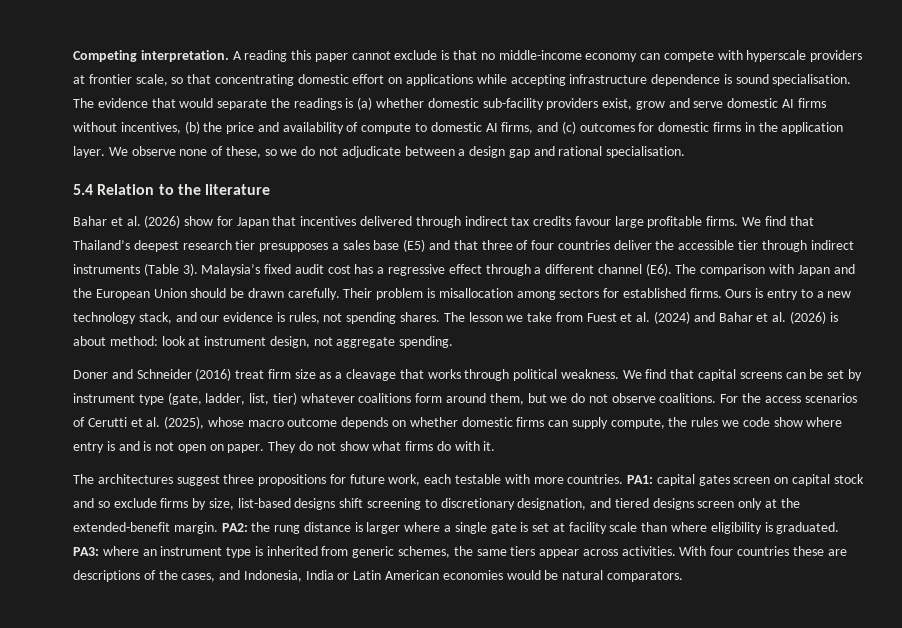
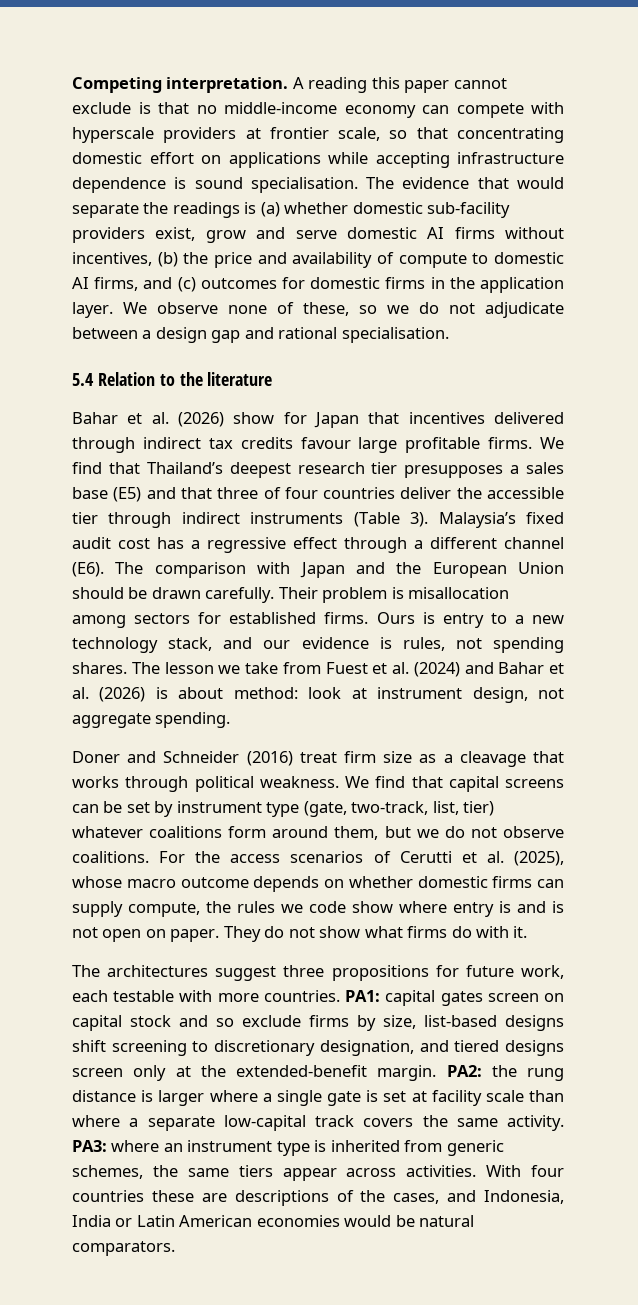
- We find that capital screens can be set by instrument type (gate, ladder, list, tier) whatever coalitions form around them, but we do not observe coalitions.
+ We find that capital screens can be set by instrument type (gate, two-track, list, tier) whatever coalitions form around them, but we do not observe coalitions.
- PA2: the rung distance is larger where a single gate is set at facility scale than where eligibility is graduated.
+ PA2: the rung distance is larger where a single gate is set at facility scale than where a separate low-capital track covers the same activity.

